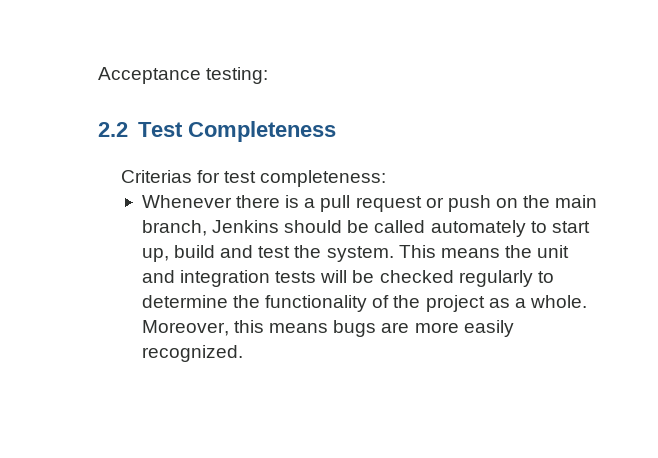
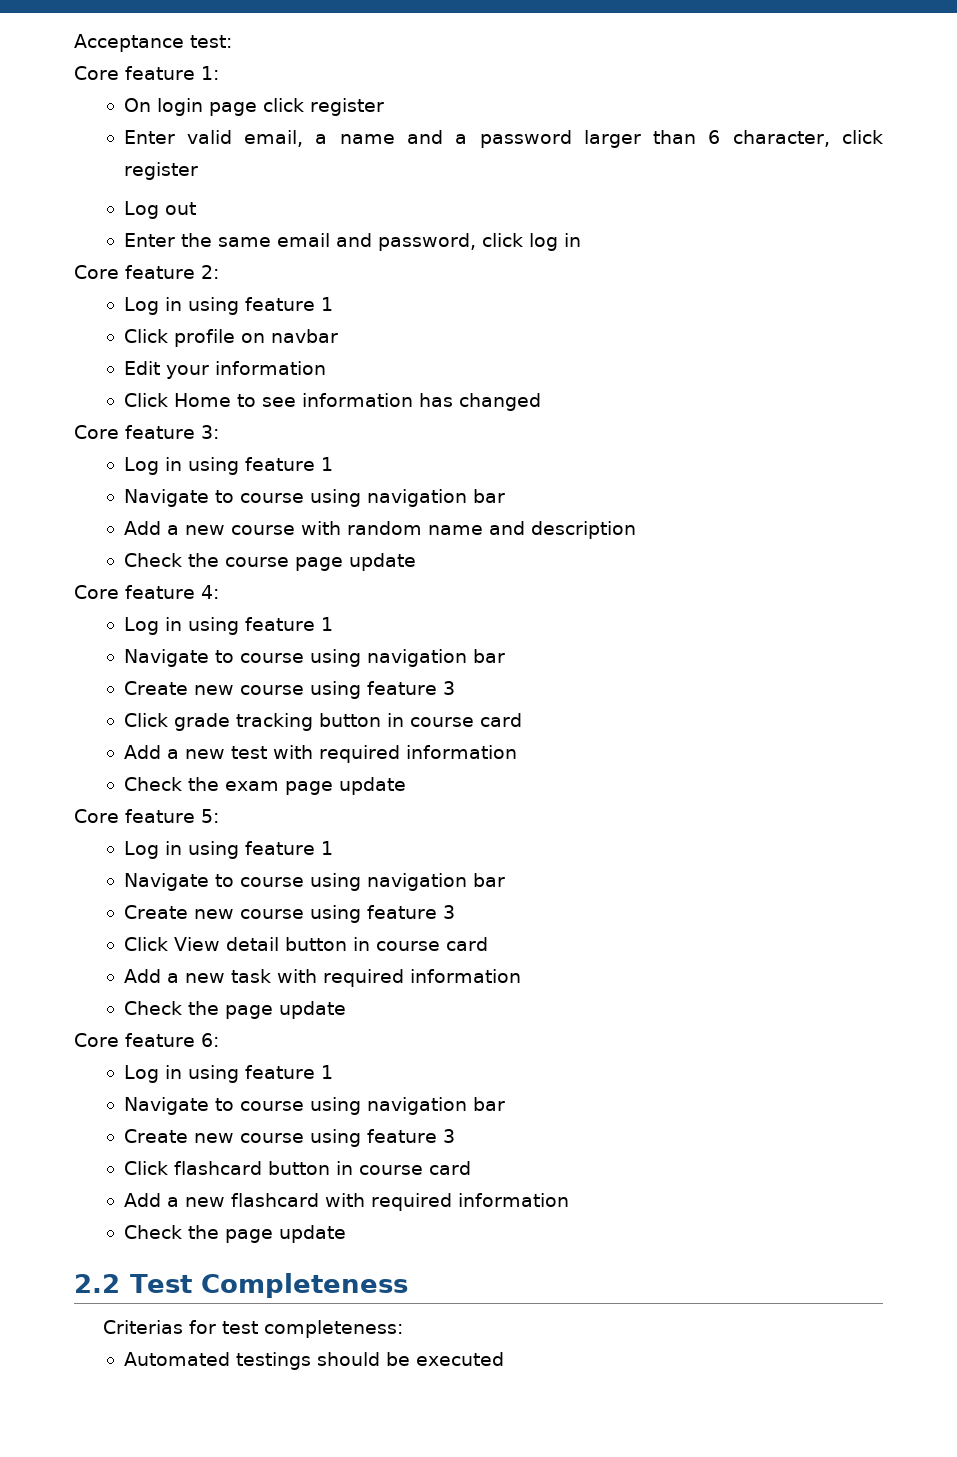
- Acceptance testing:
+ Acceptance test:
+ Core feature 1:
+ On login page click register
+ Enter valid email, a name and a password larger than 6 character, click register
+ Log out
+ Enter the same email and password, click log in
+ Core feature 2:
+ Log in using feature 1
+ Click profile on navbar
+ Edit your information
+ Click Home to see information has changed
+ Core feature 3:
+ Log in using feature 1
+ Navigate to course using navigation bar
+ Add a new course with random name and description
+ Check the course page update
+ Core feature 4:
+ Log in using feature 1
+ Navigate to course using navigation bar
+ Create new course using feature 3
+ Click grade tracking button in course card
+ Add a new test with required information
+ Check the exam page update
+ Core feature 5:
+ Log in using feature 1
+ Navigate to course using navigation bar
+ Create new course using feature 3
+ Click View detail button in course card
+ Add a new task with required information
+ Check the page update
+ Core feature 6:
+ Log in using feature 1
+ Navigate to course using navigation bar
+ Create new course using feature 3
+ Click flashcard button in course card
+ Add a new flashcard with required information
+ Check the page update
- Whenever there is a pull request or push on the main branch, Jenkins should be called automately to start up, build and test the system. This means the unit and integration tests will be checked regularly to determine the functionality of the project as a whole. Moreover, this means bugs are more easily recognized.
+ Automated testings should be executed

